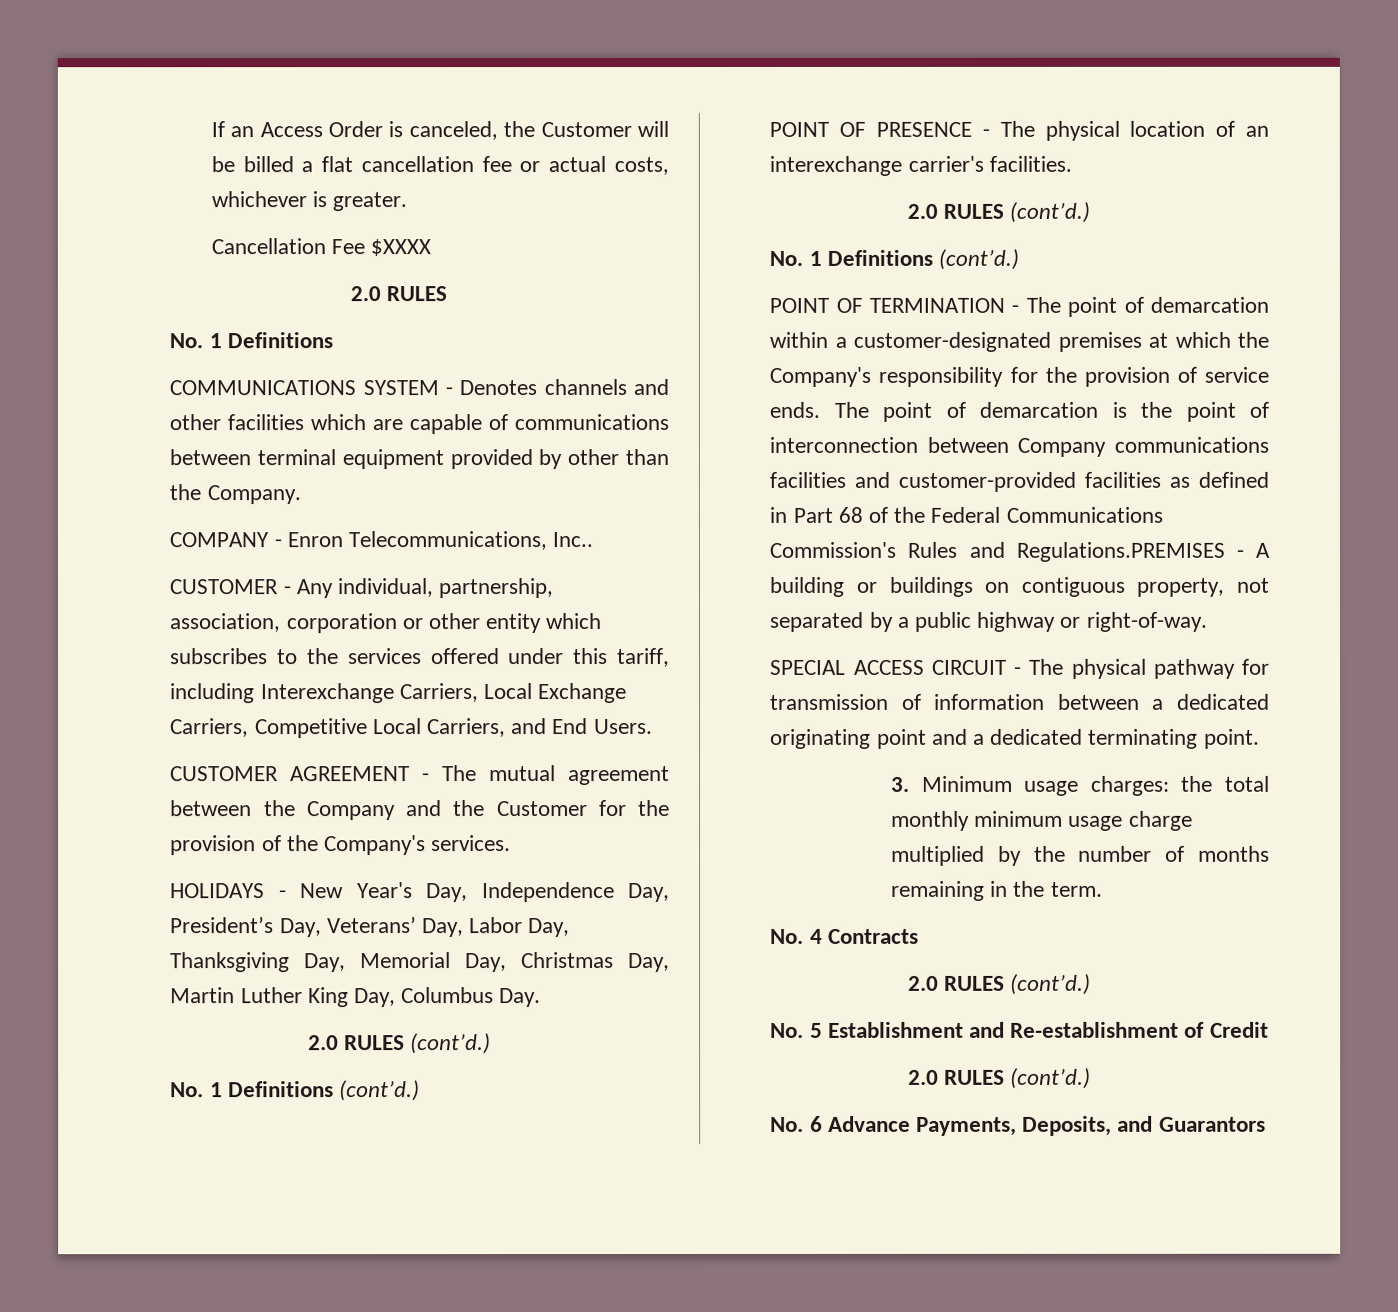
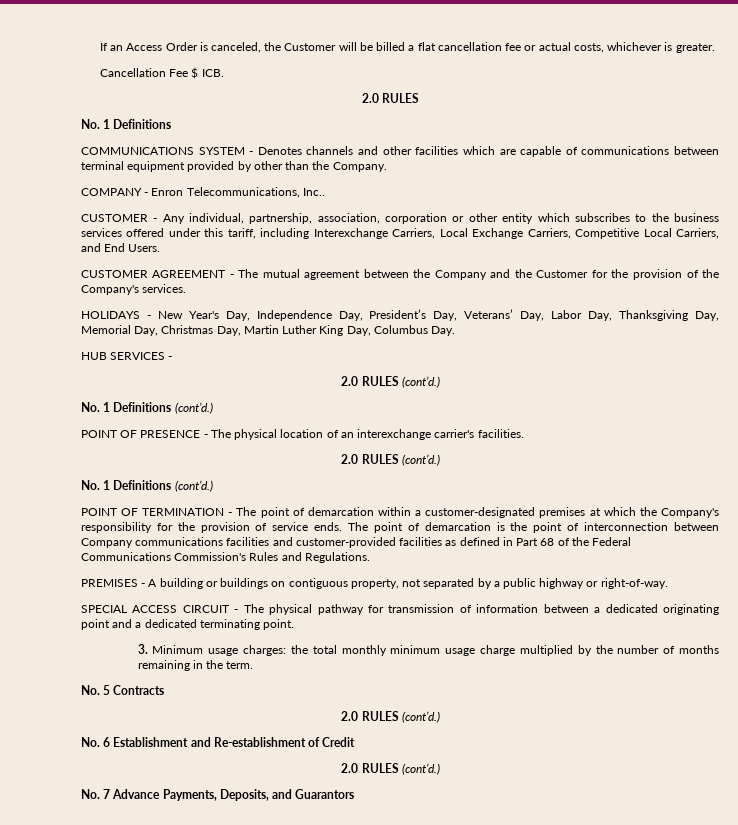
- Cancellation Fee $XXXX
+ Cancellation Fee $ ICB.
- CUSTOMER - Any individual, partnership, association, corporation or other entity which subscribes to the services offered under this tariff, including Interexchange Carriers, Local Exchange Carriers, Competitive Local Carriers, and End Users.
+ CUSTOMER - Any individual, partnership, association, corporation or other entity which subscribes to the business services offered under this tariff, including Interexchange Carriers, Local Exchange Carriers, Competitive Local Carriers, and End Users.
+ HUB SERVICES -
- The point of demarcation is the point of interconnection between Company communications facilities and customer-provided facilities as defined in Part 68 of the Federal Communications Commission's Rules and Regulations.PREMISES - A building or buildings on contiguous property, not separated by a public highway or right-of-way.
+ The point of demarcation is the point of interconnection between Company communications facilities and customer-provided facilities as defined in Part 68 of the Federal Communications Commission's Rules and Regulations.
+ PREMISES - A building or buildings on contiguous property, not separated by a public highway or right-of-way.
- No. 4 Contracts
+ No. 5 Contracts
- No. 5 Establishment and Re-establishment of Credit
+ No. 6 Establishment and Re-establishment of Credit
- No. 6 Advance Payments, Deposits, and Guarantors
+ No. 7 Advance Payments, Deposits, and Guarantors

